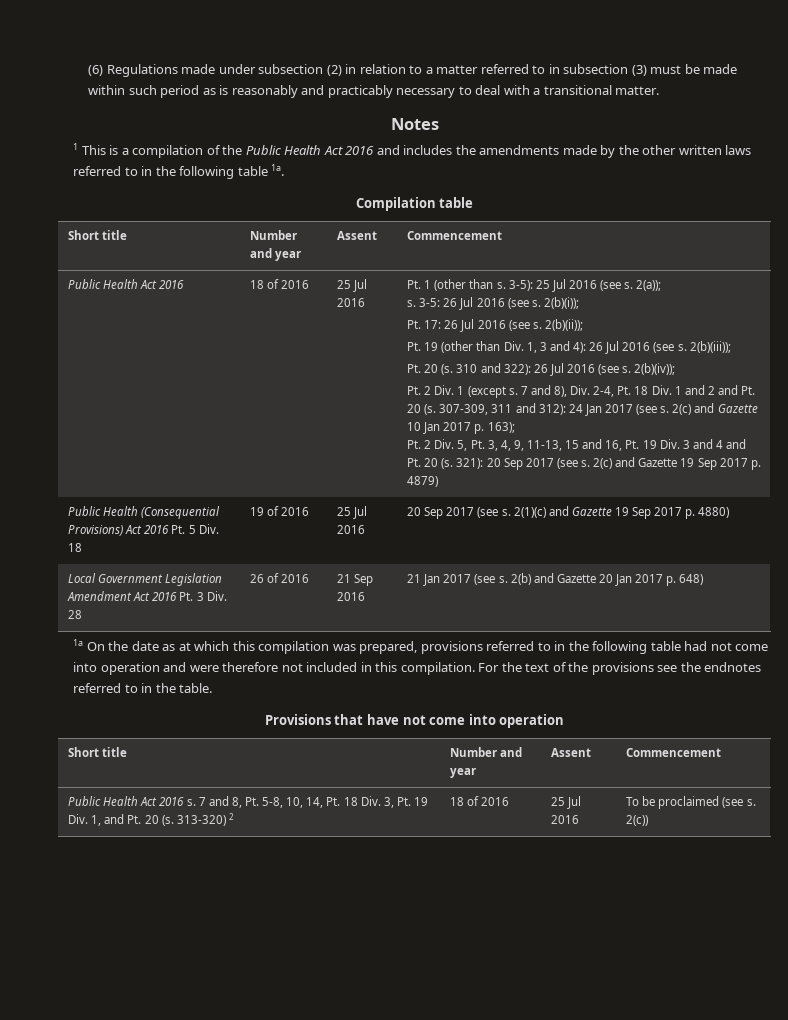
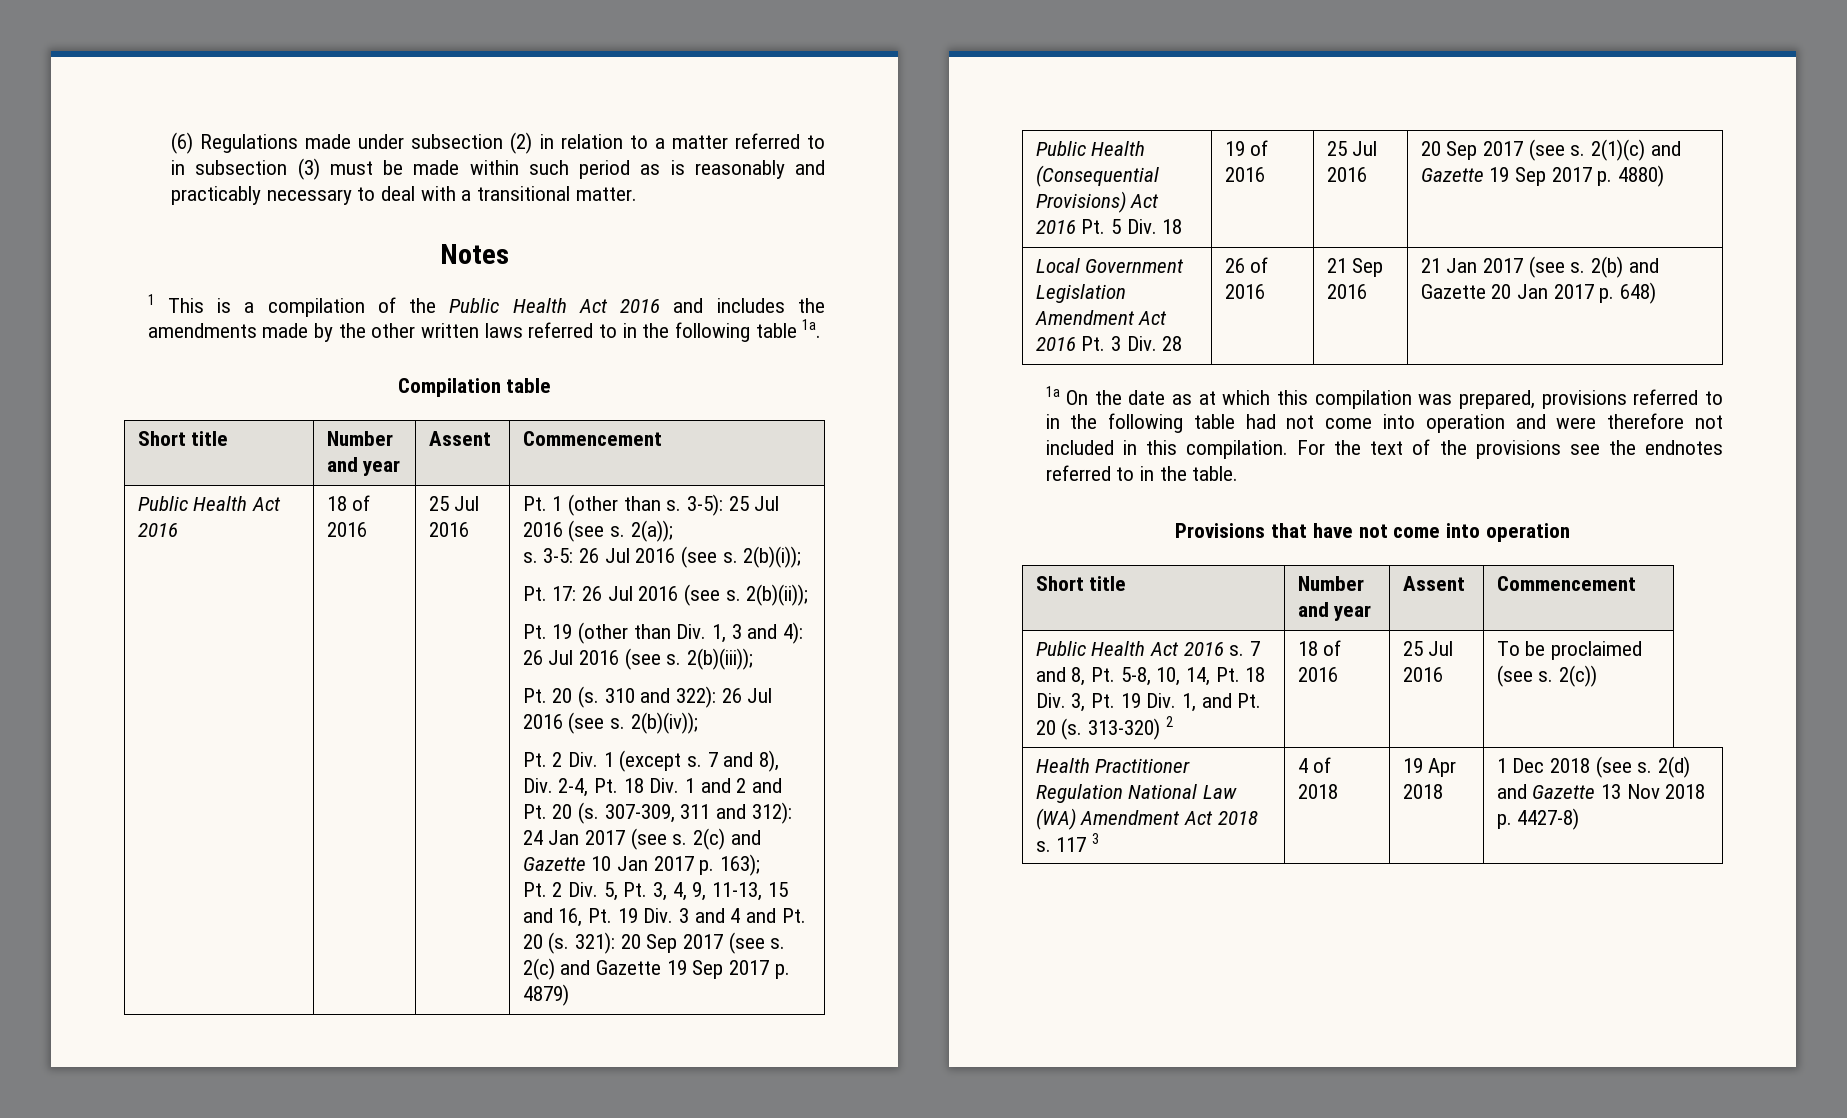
+ Health Practitioner Regulation National Law (WA) Amendment Act 2018 s. 117 3 | 4 of 2018 | 19 Apr 2018 | 1 Dec 2018 (see s. 2(d) and Gazette 13 Nov 2018 p. 4427-8)

